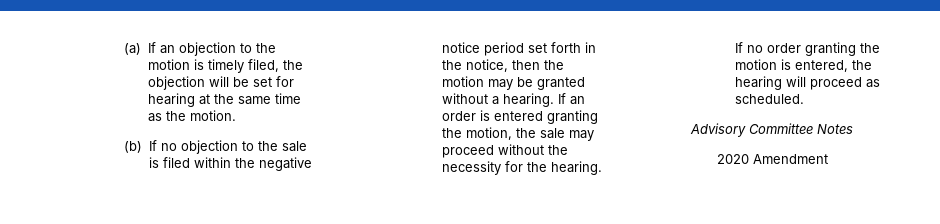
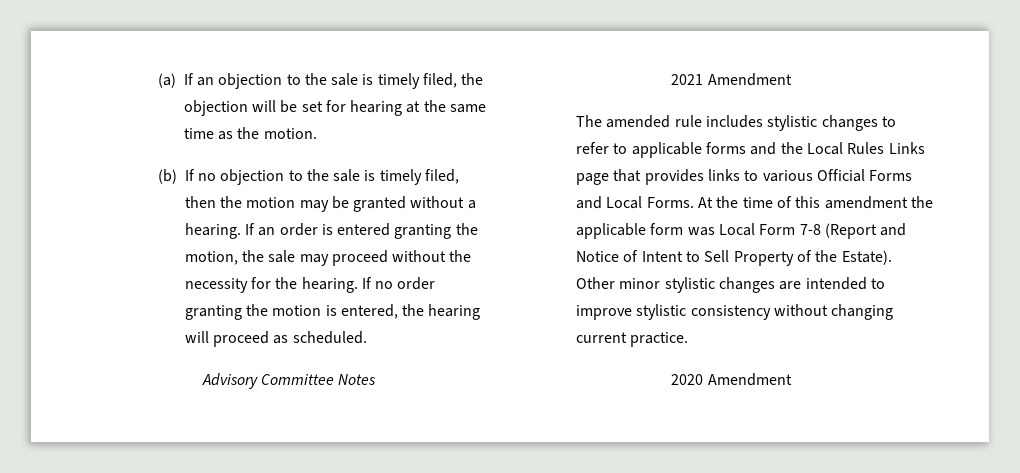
- (a) If an objection to the motion is timely filed, the objection will be set for hearing at the same time as the motion.
+ (a) If an objection to the sale is timely filed, the objection will be set for hearing at the same time as the motion.
- (b) If no objection to the sale is filed within the negative notice period set forth in the notice, then the motion may be granted without a hearing.
+ (b) If no objection to the sale is timely filed, then the motion may be granted without a hearing.
+ 2021 Amendment
+ The amended rule includes stylistic changes to refer to applicable forms and the Local Rules Links page that provides links to various Official Forms and Local Forms. At the time of this amendment the applicable form was Local Form 7-8 (Report and Notice of Intent to Sell Property of the Estate). Other minor stylistic changes are intended to improve stylistic consistency without changing current practice.

